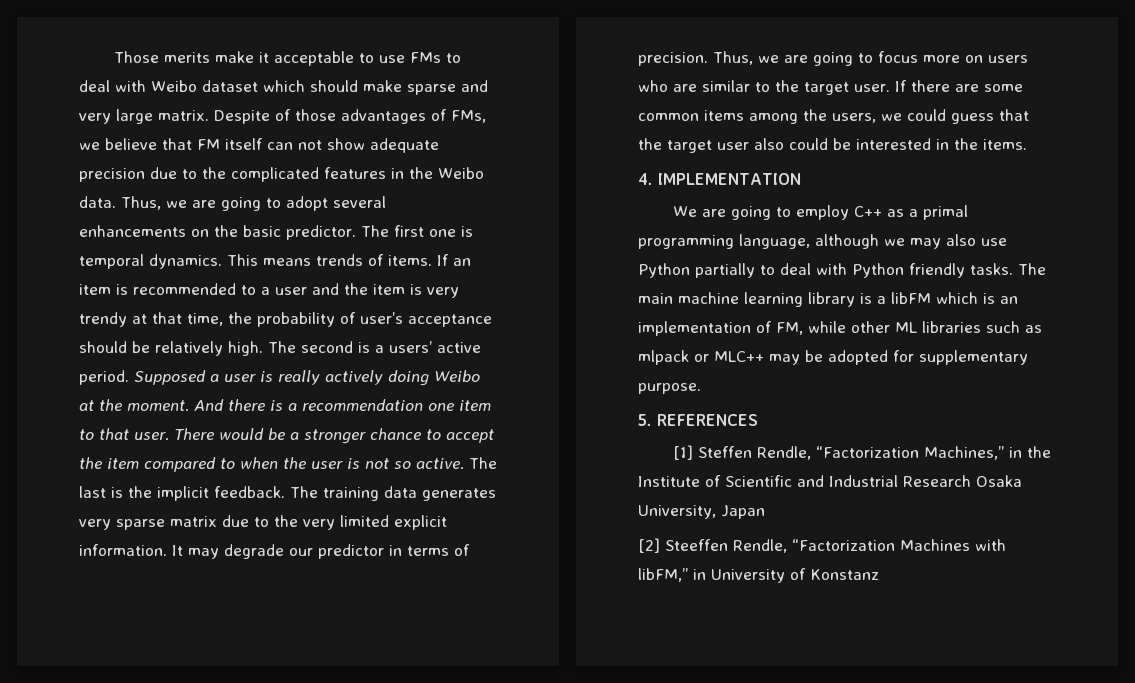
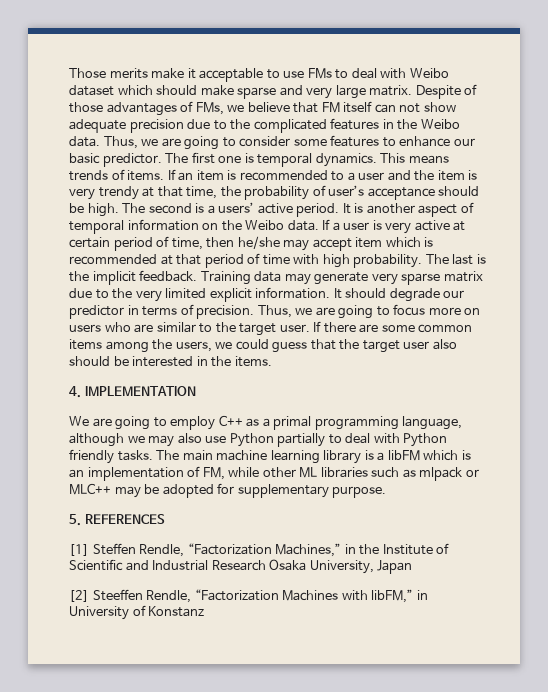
- Thus, we are going to adopt several enhancements on the basic predictor.
+ Thus, we are going to consider some features to enhance our basic predictor.
- If an item is recommended to a user and the item is very trendy at that time, the probability of user’s acceptance should be relatively high.
+ If an item is recommended to a user and the item is very trendy at that time, the probability of user’s acceptance should be high.
- Supposed a user is really actively doing Weibo at the moment. And there is a recommendation one item to that user. There would be a stronger chance to accept the item compared to when the user is not so active.
+ It is another aspect of temporal information on the Weibo data. If a user is very active at certain period of time, then he/she may accept item which is recommended at that period of time with high probability.
- The training data generates very sparse matrix due to the very limited explicit information.
+ Training data may generate very sparse matrix due to the very limited explicit information.
- It may degrade our predictor in terms of precision.
+ It should degrade our predictor in terms of precision.
- If there are some common items among the users, we could guess that the target user also could be interested in the items.
+ If there are some common items among the users, we could guess that the target user also should be interested in the items.

